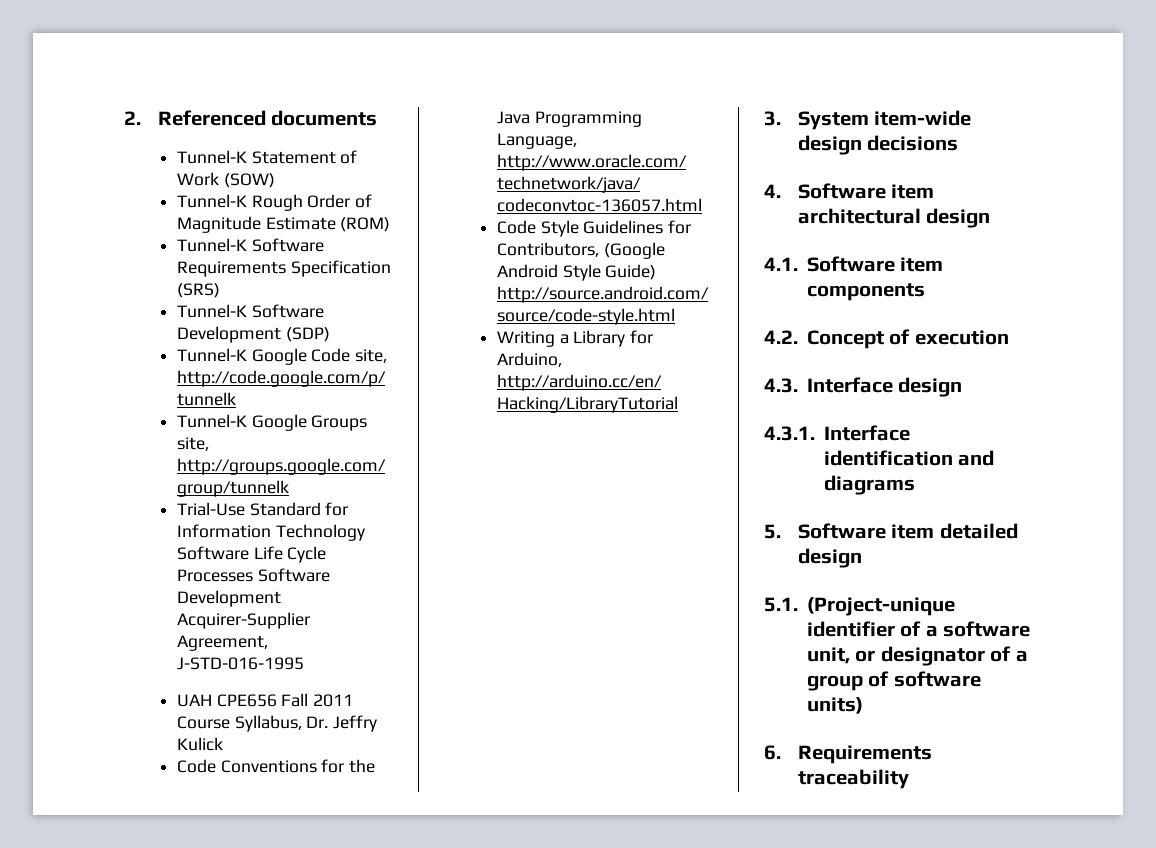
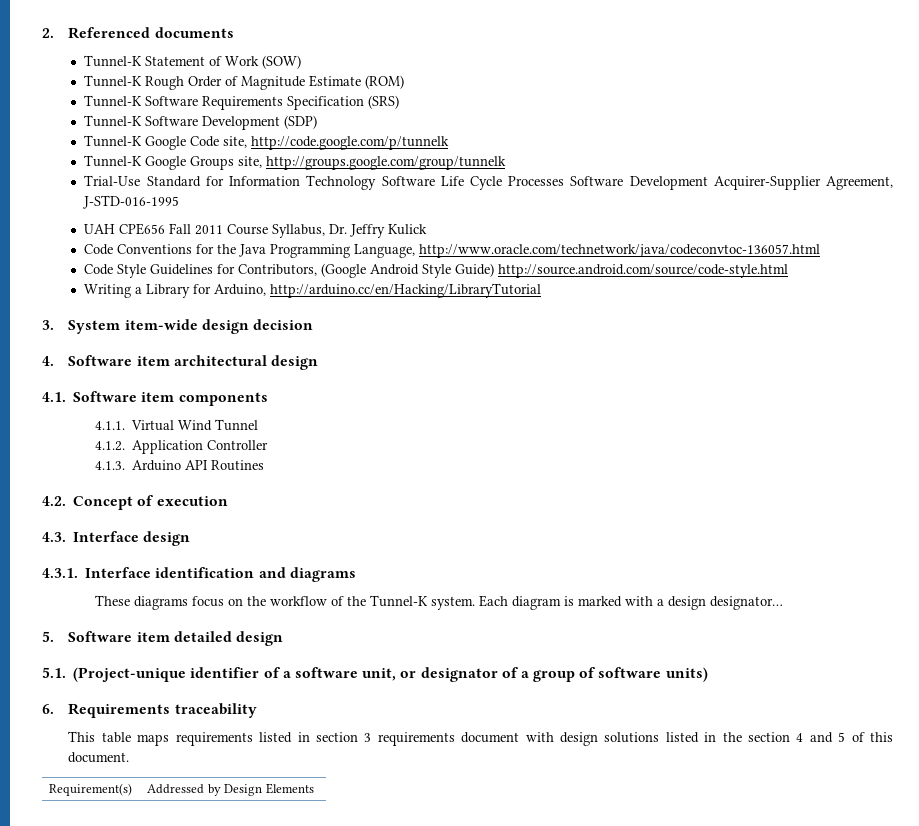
- 3. System item-wide design decisions
+ 3. System item-wide design decision
+ 4.1.1. Virtual Wind Tunnel
+ 4.1.2. Application Controller
+ 4.1.3. Arduino API Routines
+ These diagrams focus on the workflow of the Tunnel-K system. Each diagram is marked with a design designator…
+ This table maps requirements listed in section 3 requirements document with design solutions listed in the section 4 and 5 of this document.
+ Requirement(s) | Addressed by Design Elements

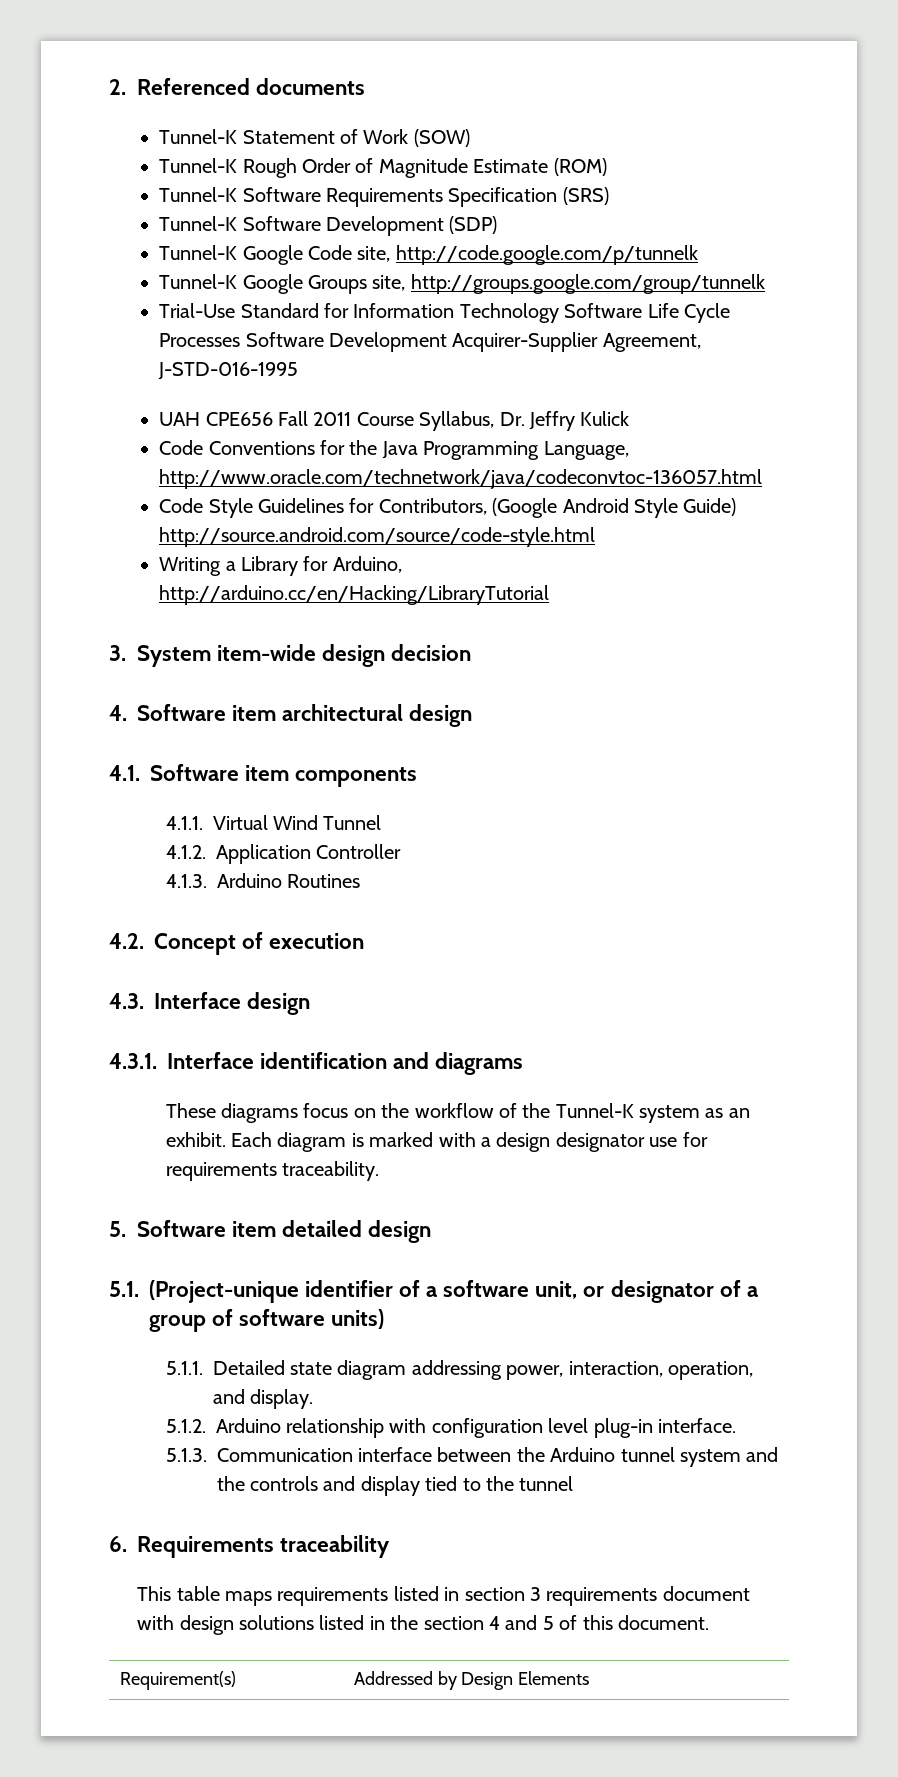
- 4.1.3. Arduino API Routines
+ 4.1.3. Arduino Routines
- These diagrams focus on the workflow of the Tunnel-K system.
+ These diagrams focus on the workflow of the Tunnel-K system as an exhibit.
- Each diagram is marked with a design designator…
+ Each diagram is marked with a design designator use for requirements traceability.
+ 5.1.1. Detailed state diagram addressing power, interaction, operation, and display.
+ 5.1.2. Arduino relationship with configuration level plug-in interface.
+ 5.1.3. Communication interface between the Arduino tunnel system and the controls and display tied to the tunnel

